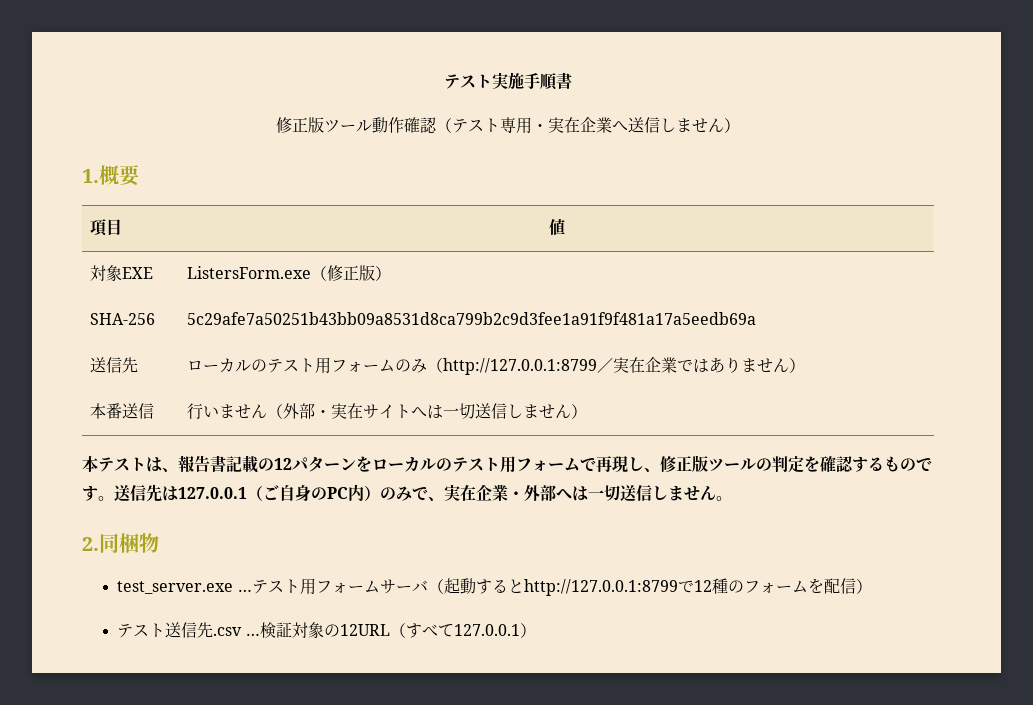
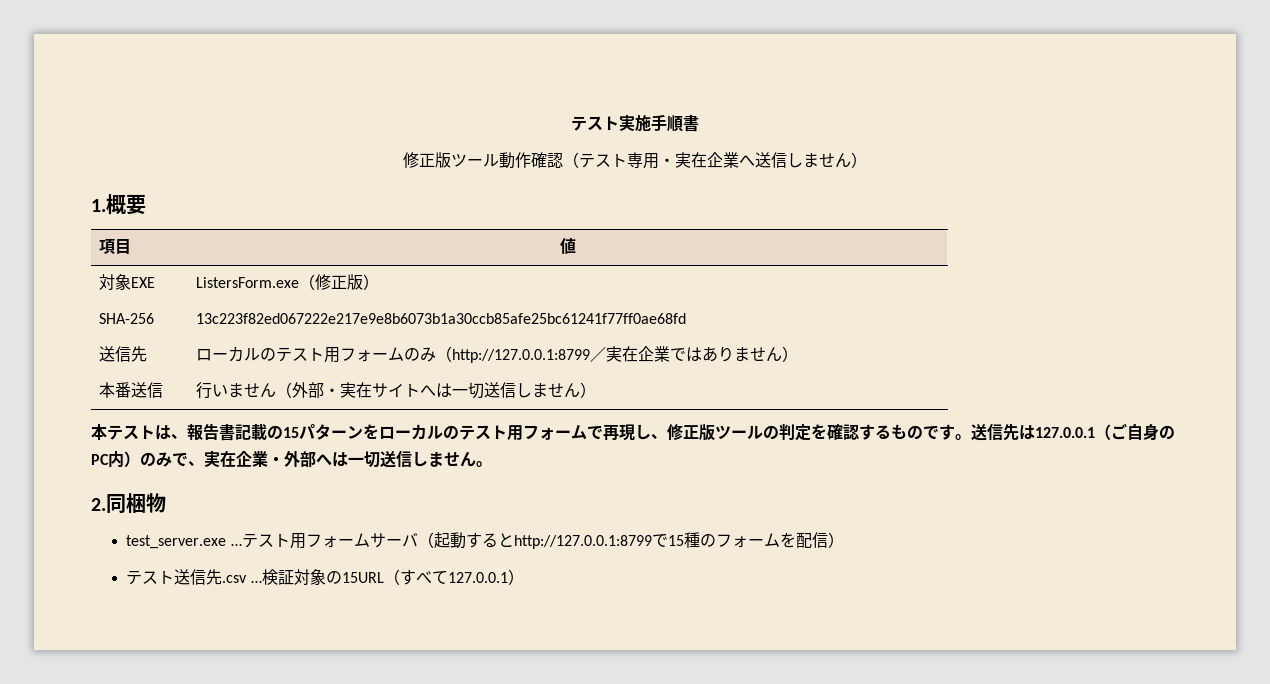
- SHA-256 | 5c29afe7a50251b43bb09a8531d8ca799b2c9d3fee1a91f9f481a17a5eedb69a
+ SHA-256 | 13c223f82ed067222e217e9e8b6073b1a30ccb85afe25bc61241f77ff0ae68fd
- 本テストは、報告書記載の12パターンをローカルのテスト用フォームで再現し、修正版ツールの判定を確認するものです。
+ 本テストは、報告書記載の15パターンをローカルのテスト用フォームで再現し、修正版ツールの判定を確認するものです。
- テスト用フォームサーバ（起動するとhttp://127.0.0.1:8799で12種のフォームを配信）
+ テスト用フォームサーバ（起動するとhttp://127.0.0.1:8799で15種のフォームを配信）
- 検証対象の12URL（すべて127.0.0.1）
+ 検証対象の15URL（すべて127.0.0.1）

